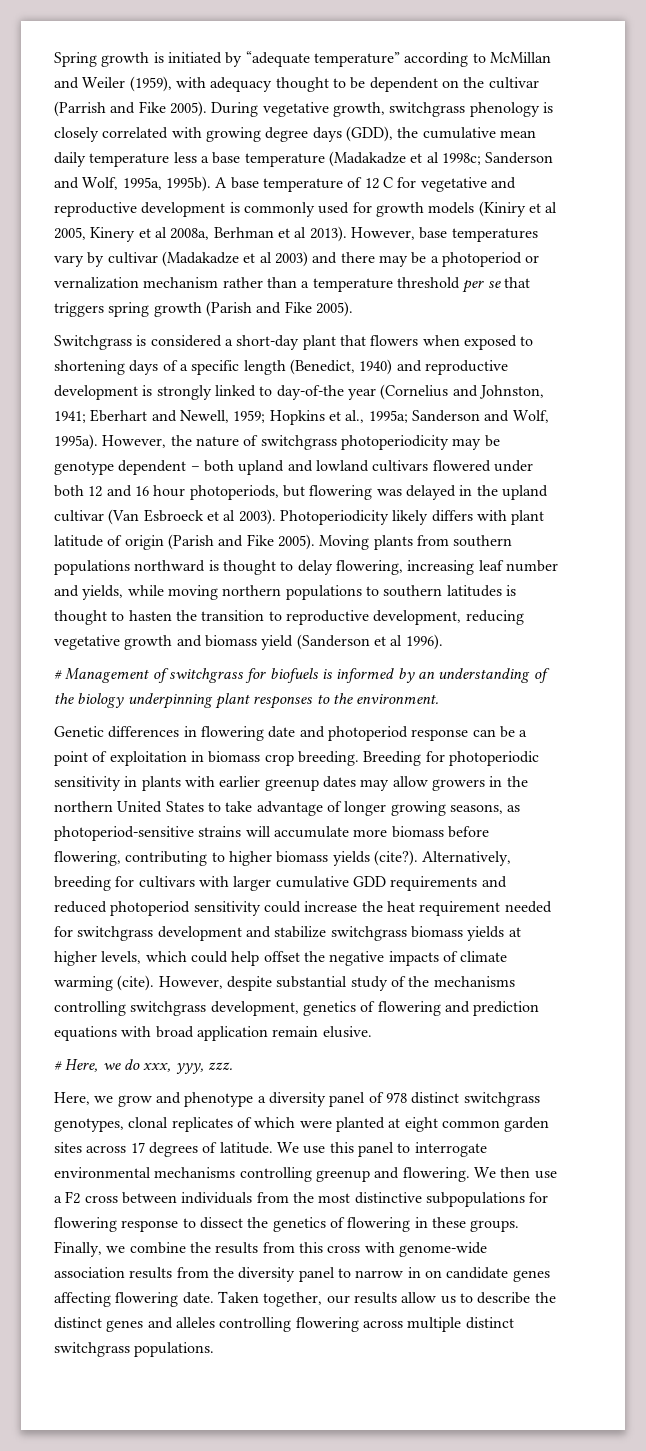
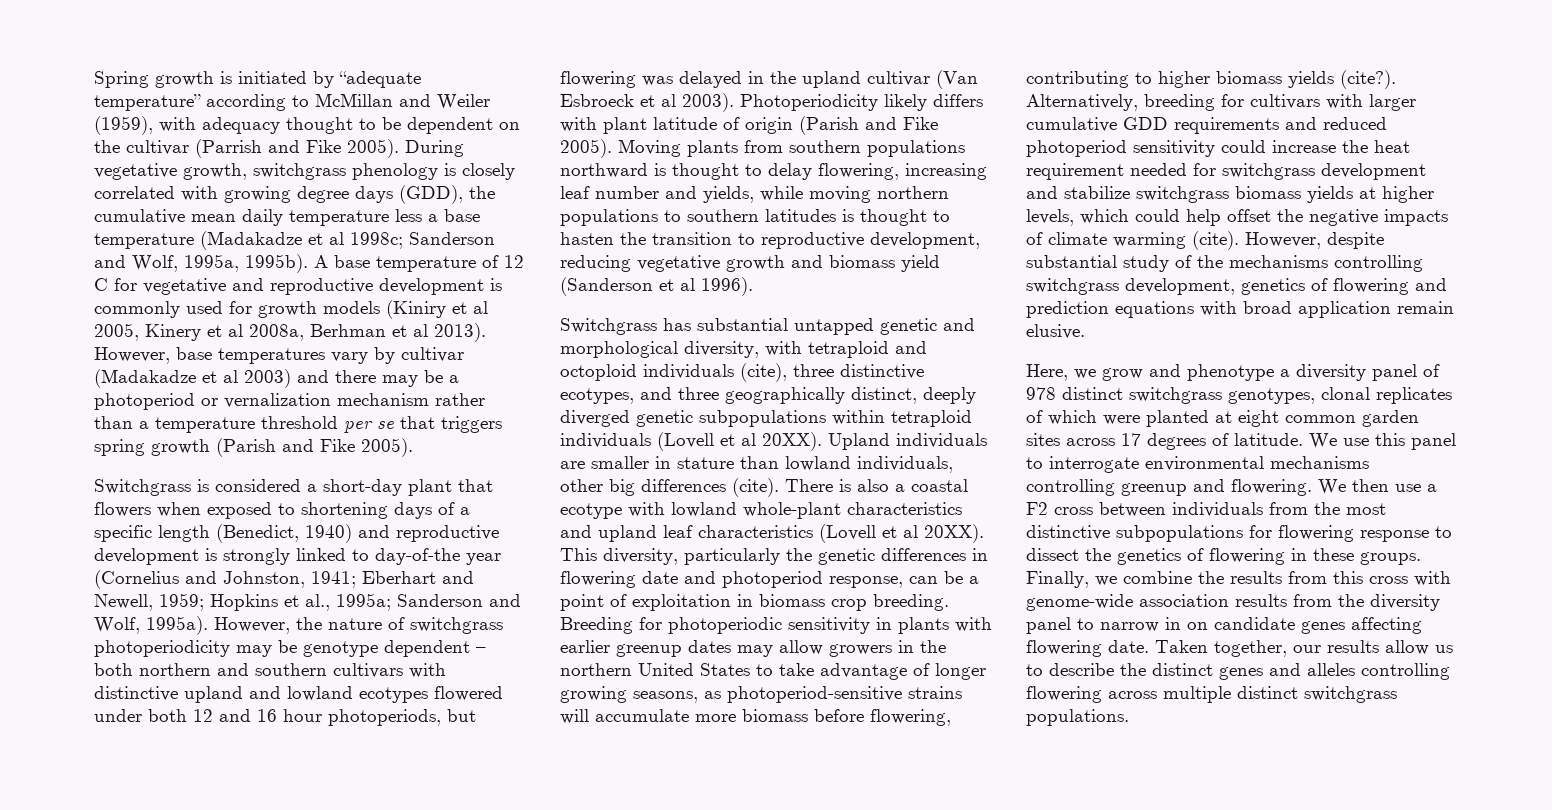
- However, the nature of switchgrass photoperiodicity may be genotype dependent – both upland and lowland cultivars flowered under both 12 and 16 hour photoperiods, but flowering was delayed in the upland cultivar (Van Esbroeck et al 2003).
+ However, the nature of switchgrass photoperiodicity may be genotype dependent – both northern and southern cultivars with distinctive upland and lowland ecotypes flowered under both 12 and 16 hour photoperiods, but flowering was delayed in the upland cultivar (Van Esbroeck et al 2003).
- # Management of switchgrass for biofuels is informed by an understanding of the biology underpinning plant responses to the environment.
- Genetic differences in flowering date and photoperiod response can be a point of exploitation in biomass crop breeding.
+ Switchgrass has substantial untapped genetic and morphological diversity, with tetraploid and octoploid individuals (cite), three distinctive ecotypes, and three geographically distinct, deeply diverged genetic subpopulations within tetraploid individuals (Lovell et al 20XX). Upland individuals are smaller in stature than lowland individuals, other big differences (cite). There is also a coastal ecotype with lowland whole-plant characteristics and upland leaf characteristics (Lovell et al 20XX). This diversity, particularly the genetic differences in flowering date and photoperiod response, can be a point of exploitation in biomass crop breeding.
- # Here, we do xxx, yyy, zzz.

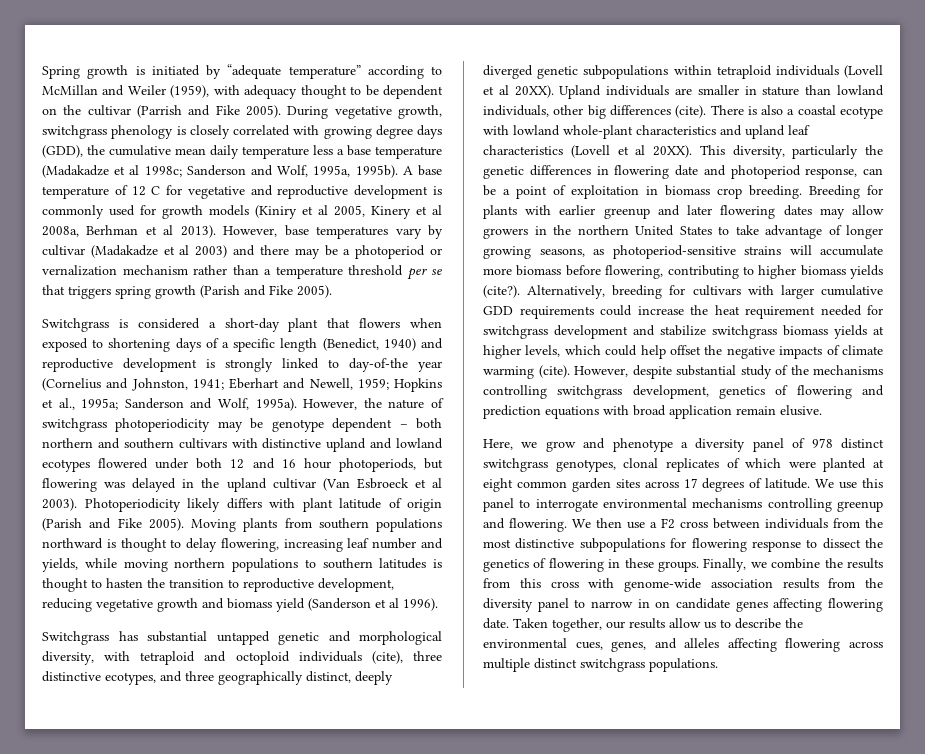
- Breeding for photoperiodic sensitivity in plants with earlier greenup dates may allow growers in the northern United States to take advantage of longer growing seasons, as photoperiod-sensitive strains will accumulate more biomass before flowering, contributing to higher biomass yields (cite?).
+ Breeding for plants with earlier greenup and later flowering dates may allow growers in the northern United States to take advantage of longer growing seasons, as photoperiod-sensitive strains will accumulate more biomass before flowering, contributing to higher biomass yields (cite?).
- Alternatively, breeding for cultivars with larger cumulative GDD requirements and reduced photoperiod sensitivity could increase the heat requirement needed for switchgrass development and stabilize switchgrass biomass yields at higher levels, which could help offset the negative impacts of climate warming (cite).
+ Alternatively, breeding for cultivars with larger cumulative GDD requirements could increase the heat requirement needed for switchgrass development and stabilize switchgrass biomass yields at higher levels, which could help offset the negative impacts of climate warming (cite).
- Taken together, our results allow us to describe the distinct genes and alleles controlling flowering across multiple distinct switchgrass populations.
+ Taken together, our results allow us to describe the environmental cues, genes, and alleles affecting flowering across multiple distinct switchgrass populations.

